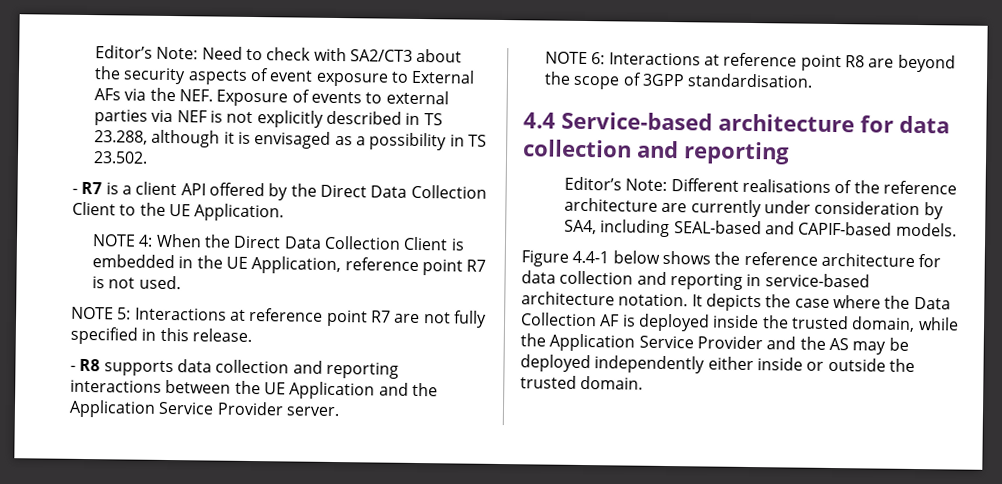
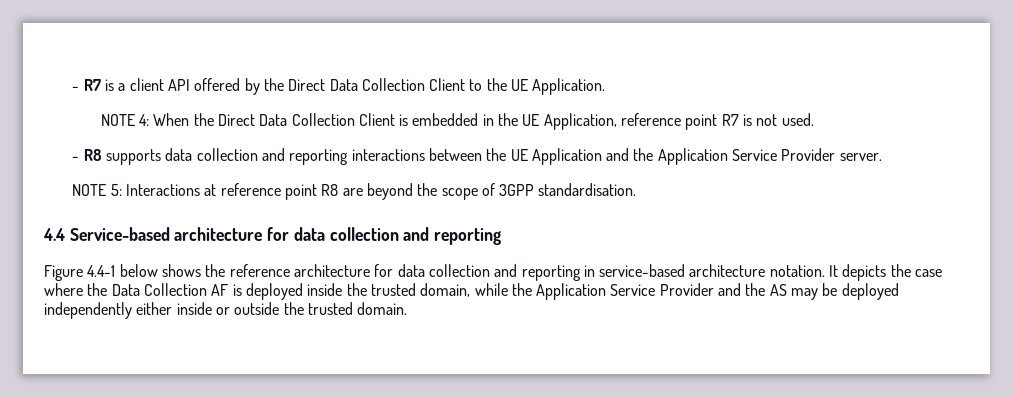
- Editor’s Note: Need to check with SA2/CT3 about the security aspects of event exposure to External AFs via the NEF. Exposure of events to external parties via NEF is not explicitly described in TS 23.288, although it is envisaged as a possibility in TS 23.502.
- NOTE 5: Interactions at reference point R7 are not fully specified in this release.
- NOTE 6: Interactions at reference point R8 are beyond the scope of 3GPP standardisation.
+ NOTE 5: Interactions at reference point R8 are beyond the scope of 3GPP standardisation.
- Editor’s Note: Different realisations of the reference architecture are currently under consideration by SA4, including SEAL-based and CAPIF-based models.

